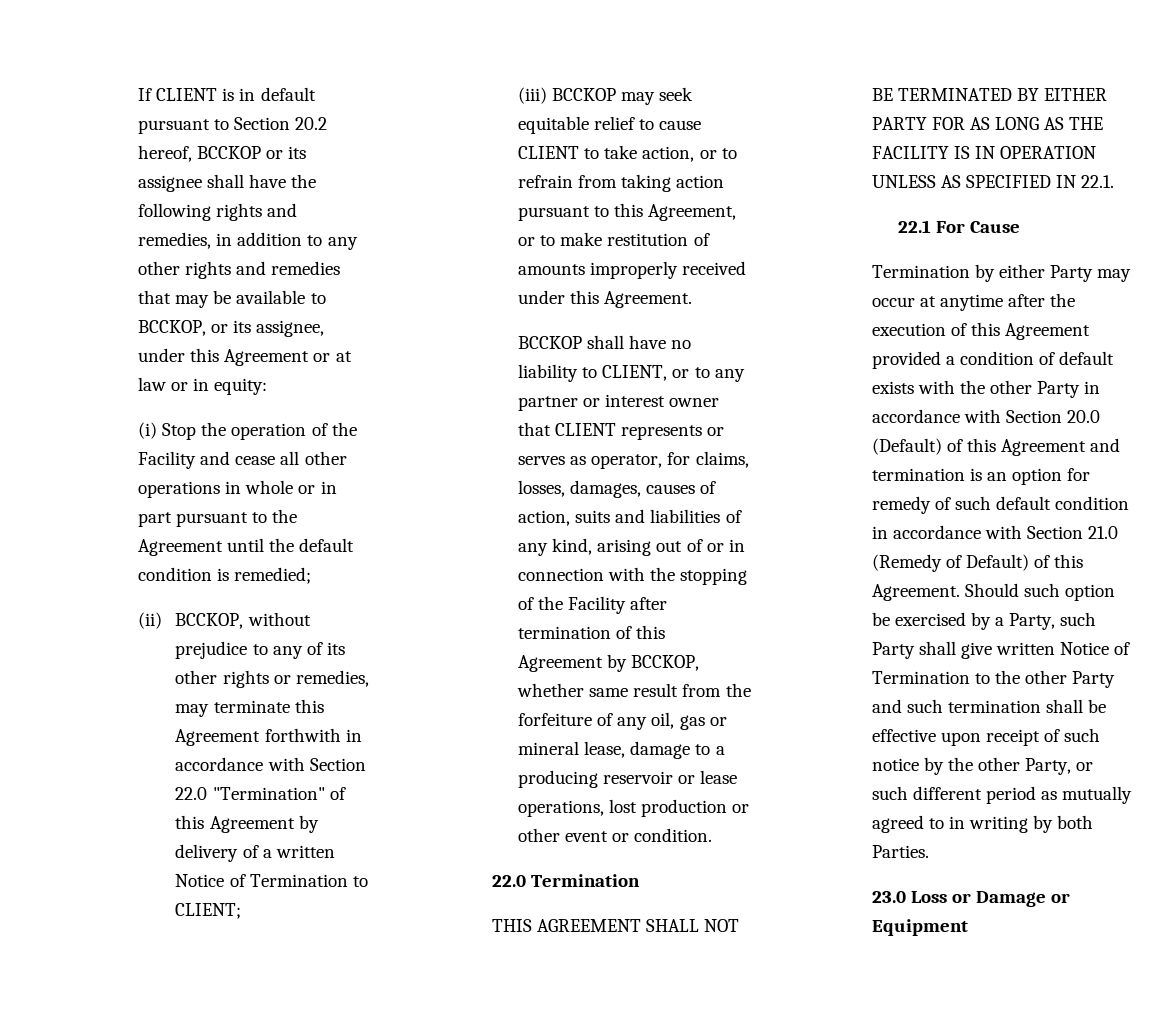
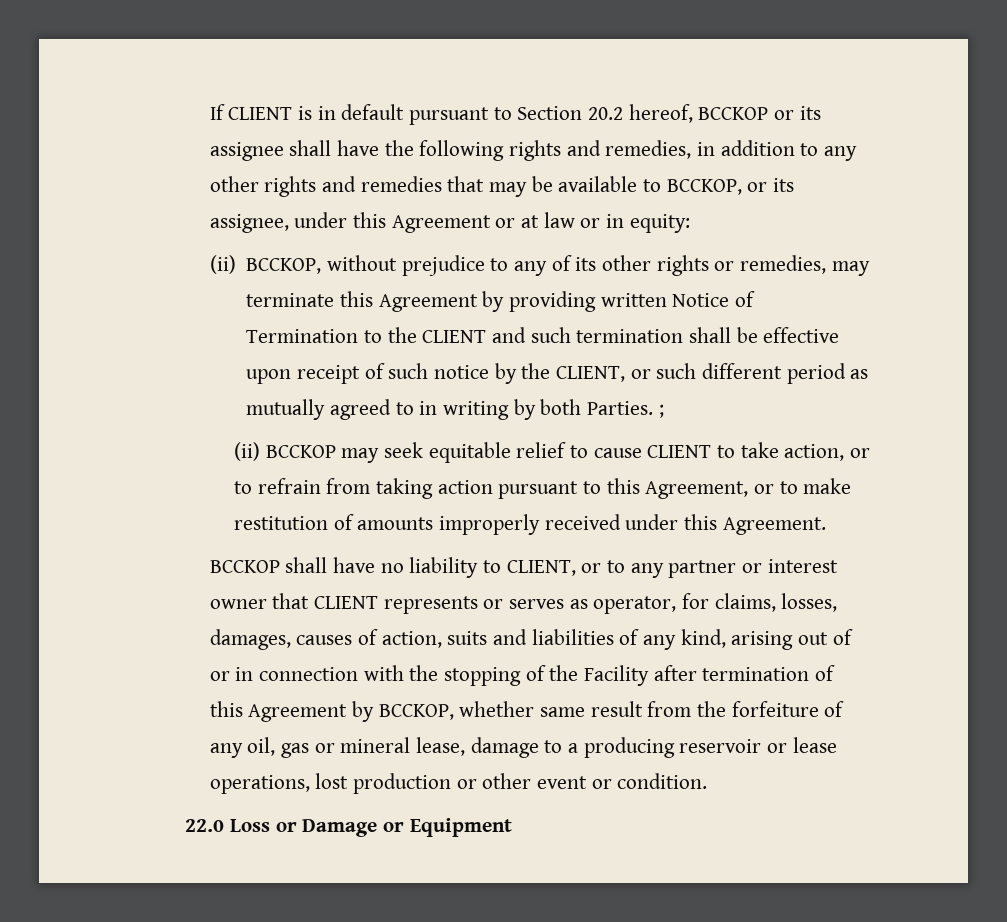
- (i) Stop the operation of the Facility and cease all other operations in whole or in part pursuant to the Agreement until the default condition is remedied;
- (ii) BCCKOP, without prejudice to any of its other rights or remedies, may terminate this Agreement forthwith in accordance with Section 22.0 "Termination" of this Agreement by delivery of a written Notice of Termination to CLIENT;
- (iii) BCCKOP may seek equitable relief to cause CLIENT to take action, or to refrain from taking action pursuant to this Agreement, or to make restitution of amounts improperly received under this Agreement.
+ (ii) BCCKOP, without prejudice to any of its other rights or remedies, may terminate this Agreement by providing written Notice of Termination to the CLIENT and such termination shall be effective upon receipt of such notice by the CLIENT, or such different period as mutually agreed to in writing by both Parties. ;
+ (ii) BCCKOP may seek equitable relief to cause CLIENT to take action, or to refrain from taking action pursuant to this Agreement, or to make restitution of amounts improperly received under this Agreement.
- 22.0 Termination
- THIS AGREEMENT SHALL NOT BE TERMINATED BY EITHER PARTY FOR AS LONG AS THE FACILITY IS IN OPERATION UNLESS AS SPECIFIED IN 22.1.
- 22.1 For Cause
- Termination by either Party may occur at anytime after the execution of this Agreement provided a condition of default exists with the other Party in accordance with Section 20.0 (Default) of this Agreement and termination is an option for remedy of such default condition in accordance with Section 21.0 (Remedy of Default) of this Agreement. Should such option be exercised by a Party, such Party shall give written Notice of Termination to the other Party and such termination shall be effective upon receipt of such notice by the other Party, or such different period as mutually agreed to in writing by both Parties.
- 23.0 Loss or Damage or Equipment
+ 22.0 Loss or Damage or Equipment

